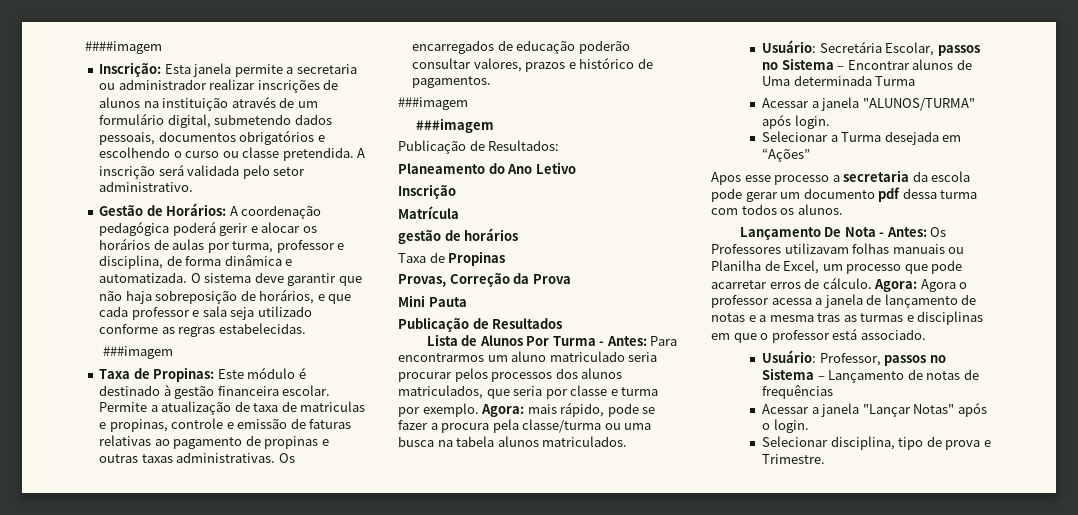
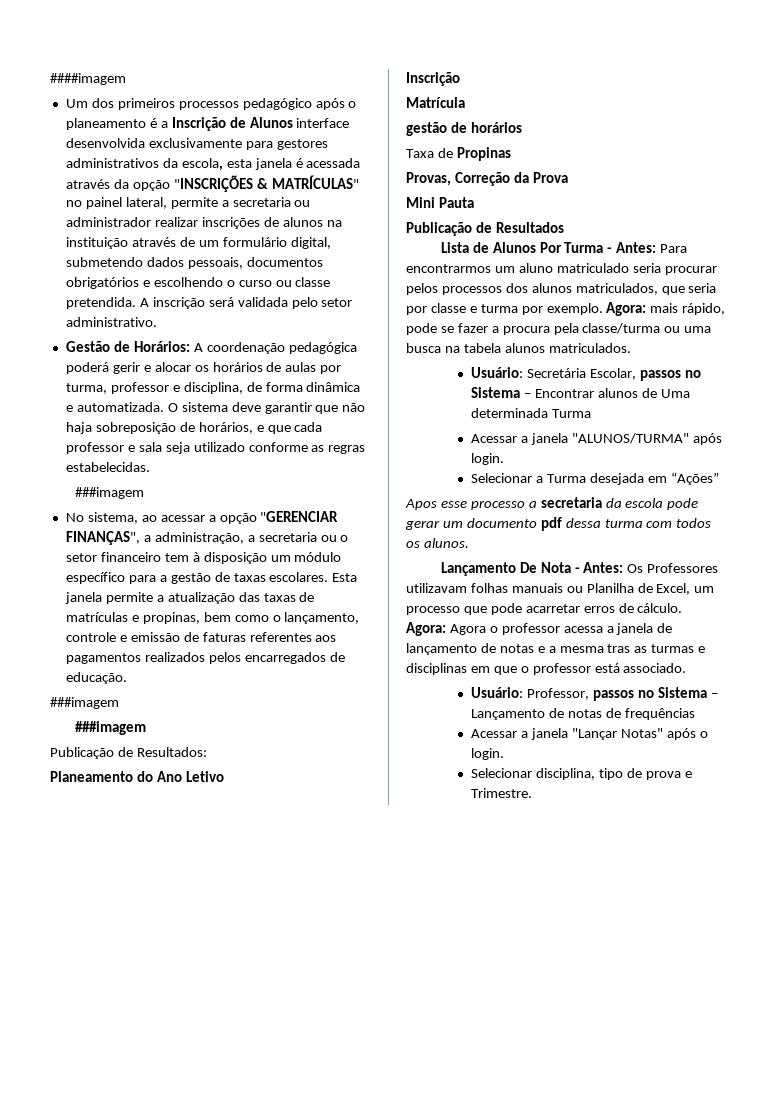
- Inscrição: Esta janela permite a secretaria ou administrador realizar inscrições de alunos na instituição através de um formulário digital, submetendo dados pessoais, documentos obrigatórios e escolhendo o curso ou classe pretendida.
+ Um dos primeiros processos pedagógico após o planeamento é a Inscrição de Alunos interface desenvolvida exclusivamente para gestores administrativos da escola, esta janela é acessada através da opção "INSCRIÇÕES & MATRÍCULAS" no painel lateral, permite a secretaria ou administrador realizar inscrições de alunos na instituição através de um formulário digital, submetendo dados pessoais, documentos obrigatórios e escolhendo o curso ou classe pretendida.
- Taxa de Propinas: Este módulo é destinado à gestão financeira escolar. Permite a atualização de taxa de matriculas e propinas, controle e emissão de faturas relativas ao pagamento de propinas e outras taxas administrativas. Os encarregados de educação poderão consultar valores, prazos e histórico de pagamentos.
+ No sistema, ao acessar a opção "GERENCIAR FINANÇAS", a administração, a secretaria ou o setor financeiro tem à disposição um módulo específico para a gestão de taxas escolares. Esta janela permite a atualização das taxas de matrículas e propinas, bem como o lançamento, controle e emissão de faturas referentes aos pagamentos realizados pelos encarregados de educação.

